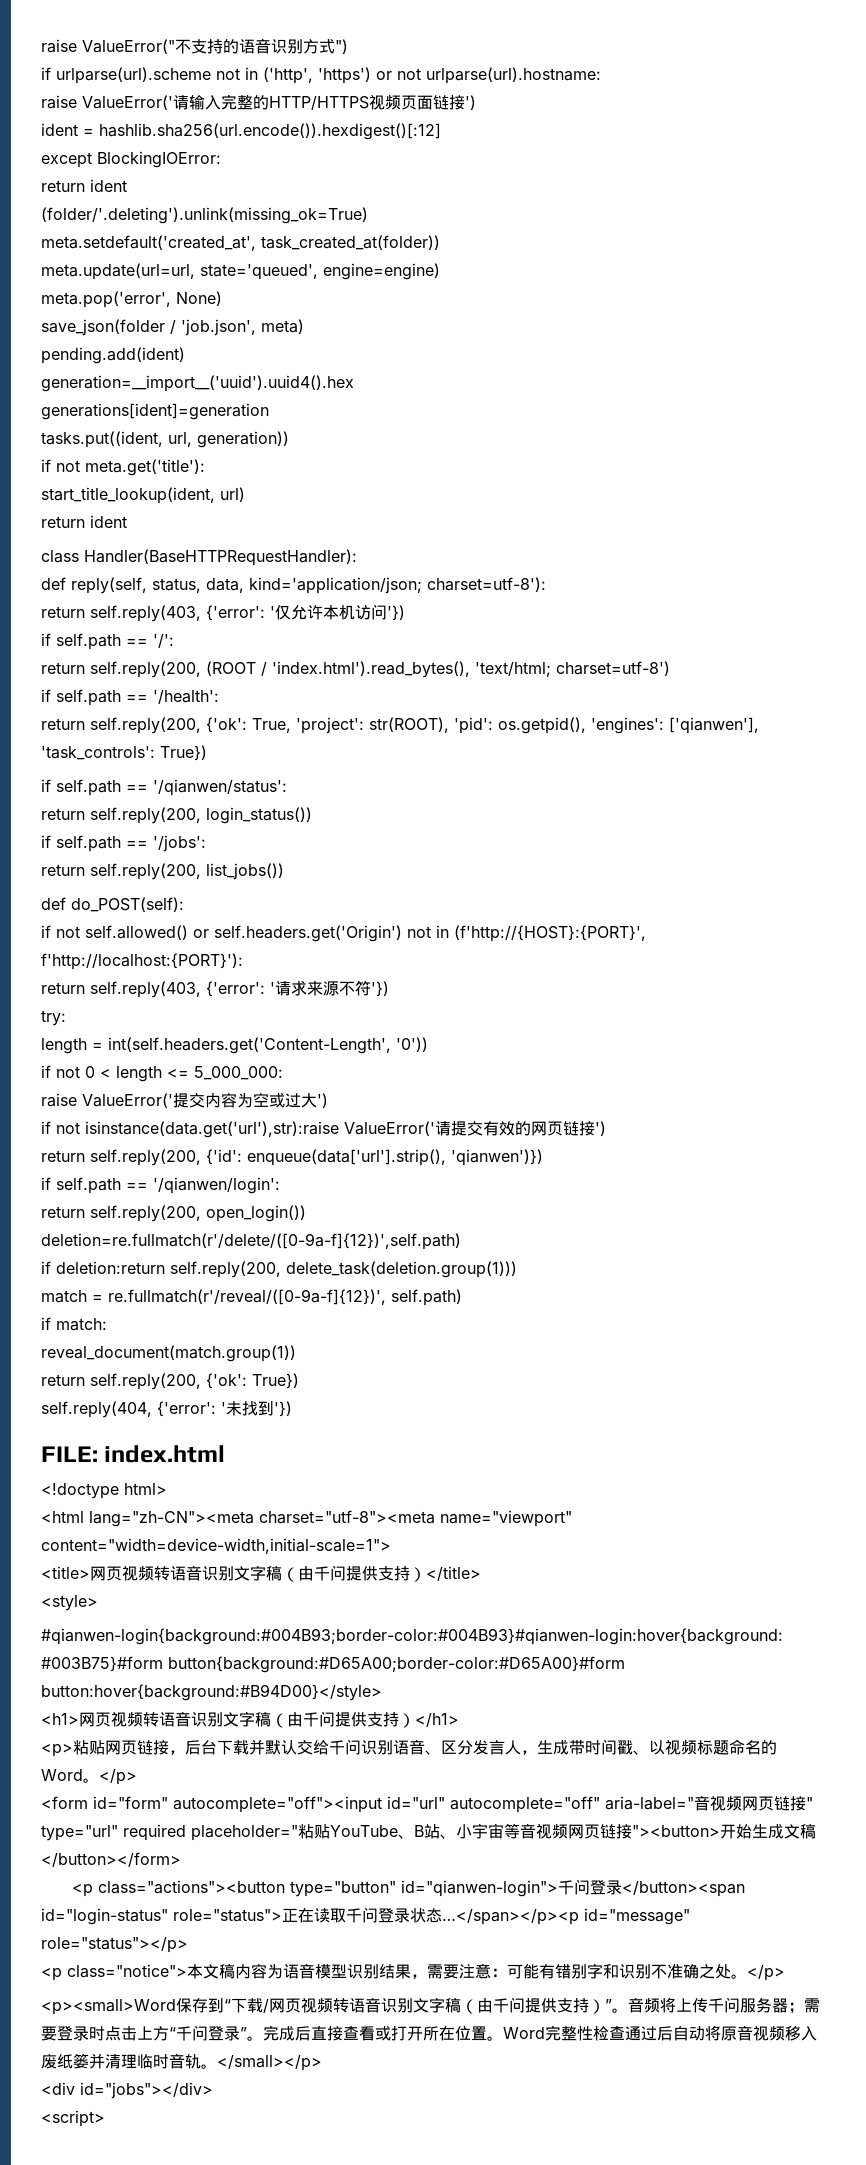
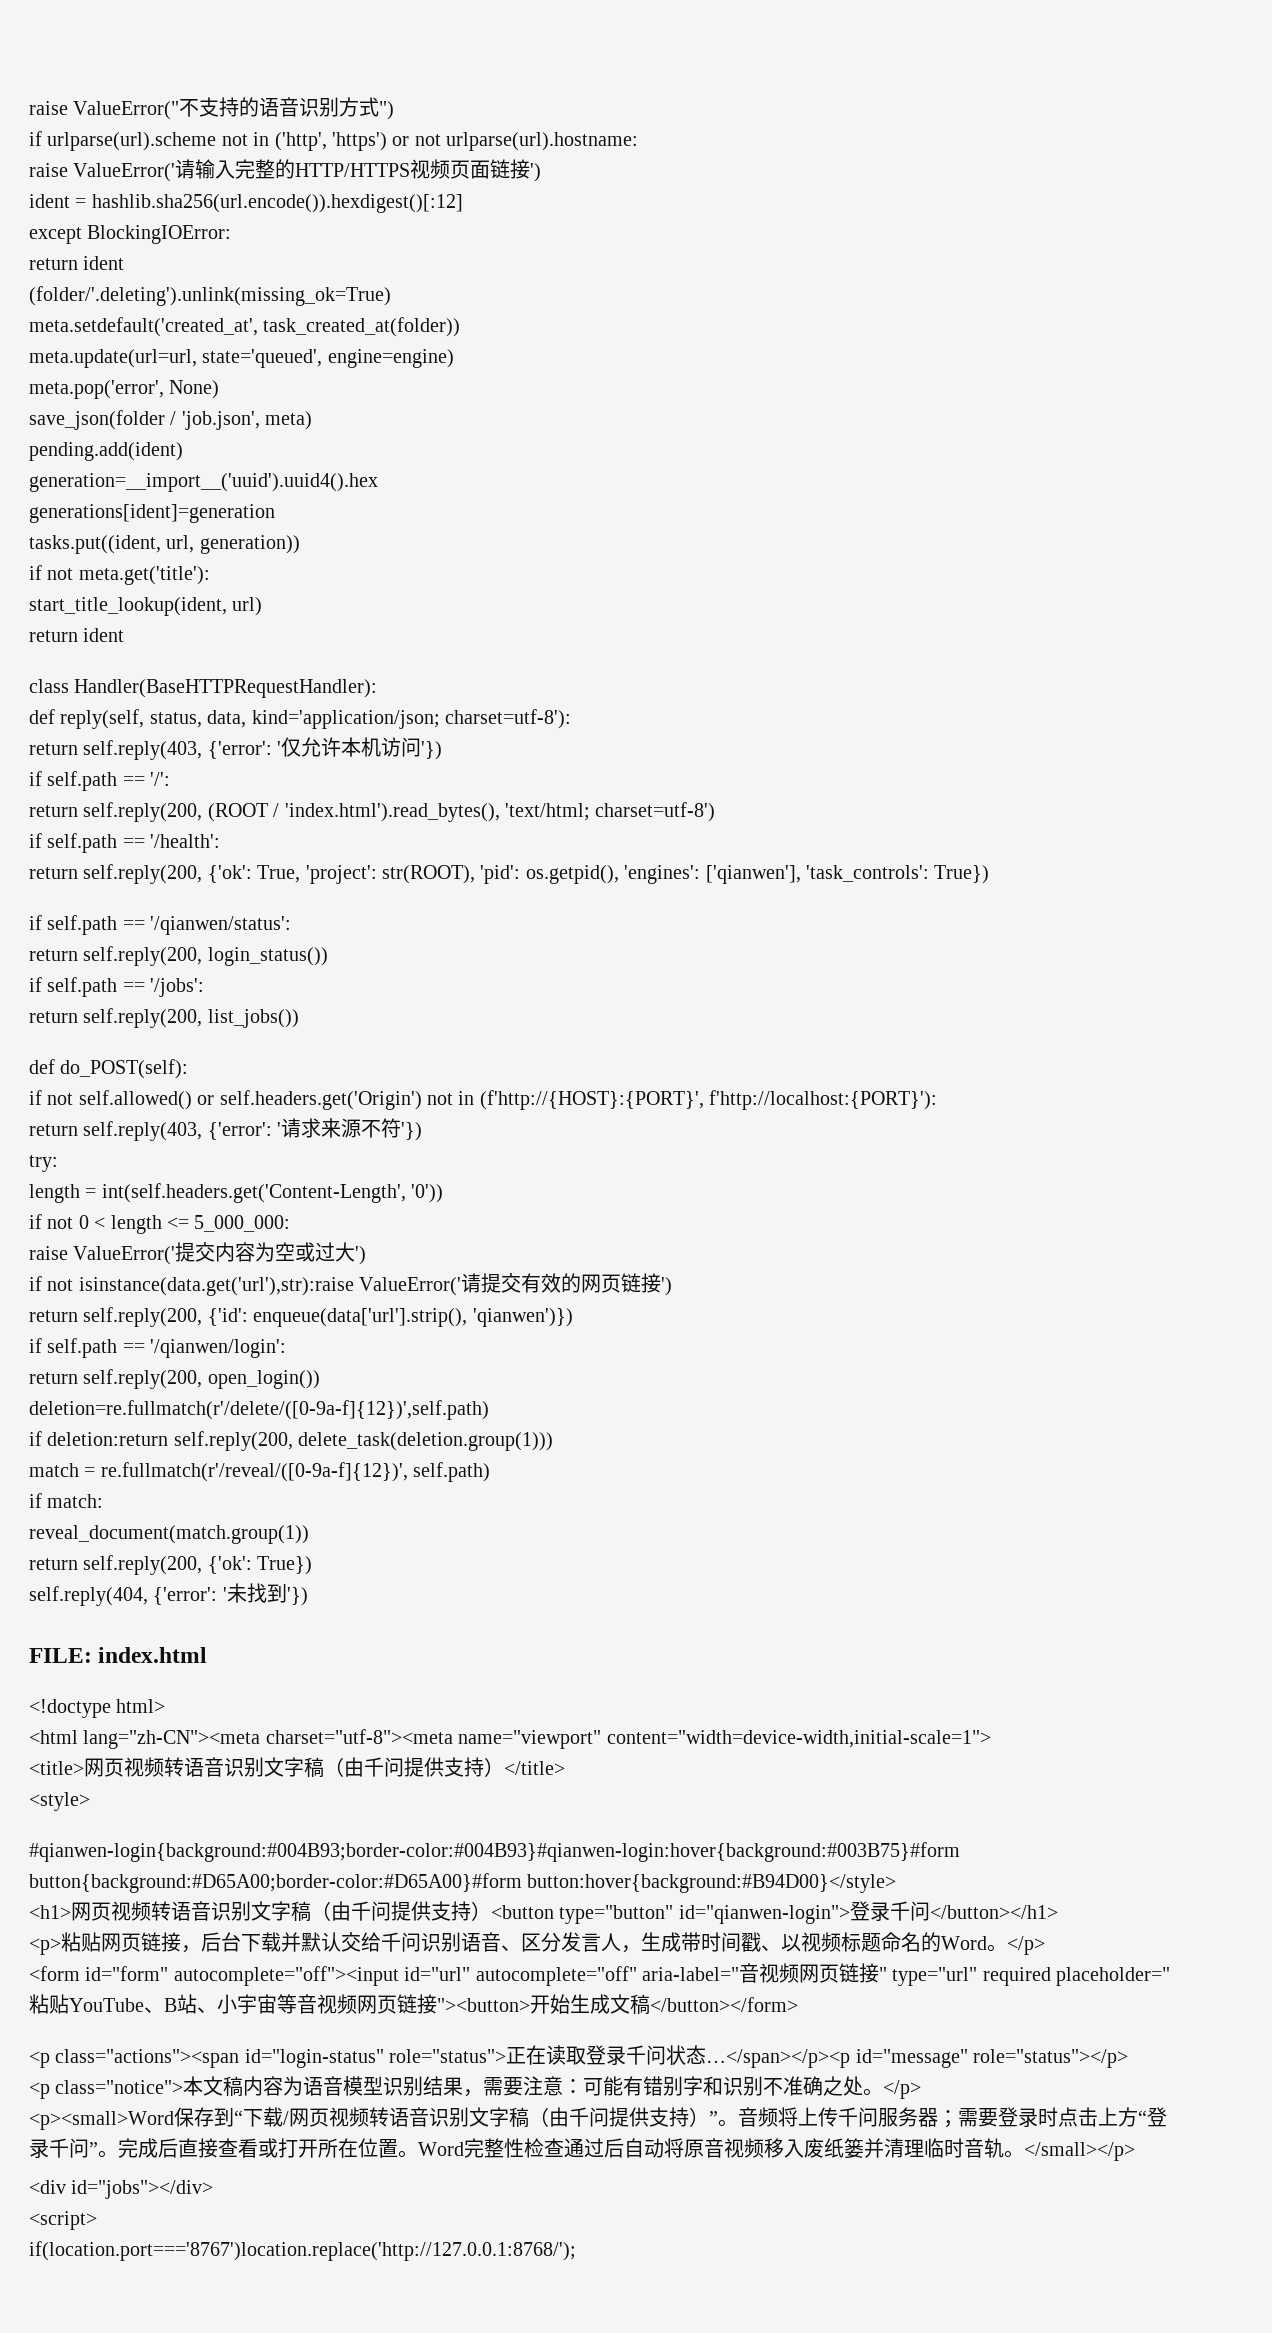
- <h1>网页视频转语音识别文字稿（由千问提供支持）</h1>
+ <h1>网页视频转语音识别文字稿（由千问提供支持）<button type="button" id="qianwen-login">登录千问</button></h1>
- <p class="actions"><button type="button" id="qianwen-login">千问登录</button><span id="login-status" role="status">正在读取千问登录状态…</span></p><p id="message" role="status"></p>
+ <p class="actions"><span id="login-status" role="status">正在读取登录千问状态…</span></p><p id="message" role="status"></p>
- 音频将上传千问服务器；需要登录时点击上方“千问登录”。
+ 音频将上传千问服务器；需要登录时点击上方“登录千问”。
+ if(location.port==='8767')location.replace('http://127.0.0.1:8768/');

